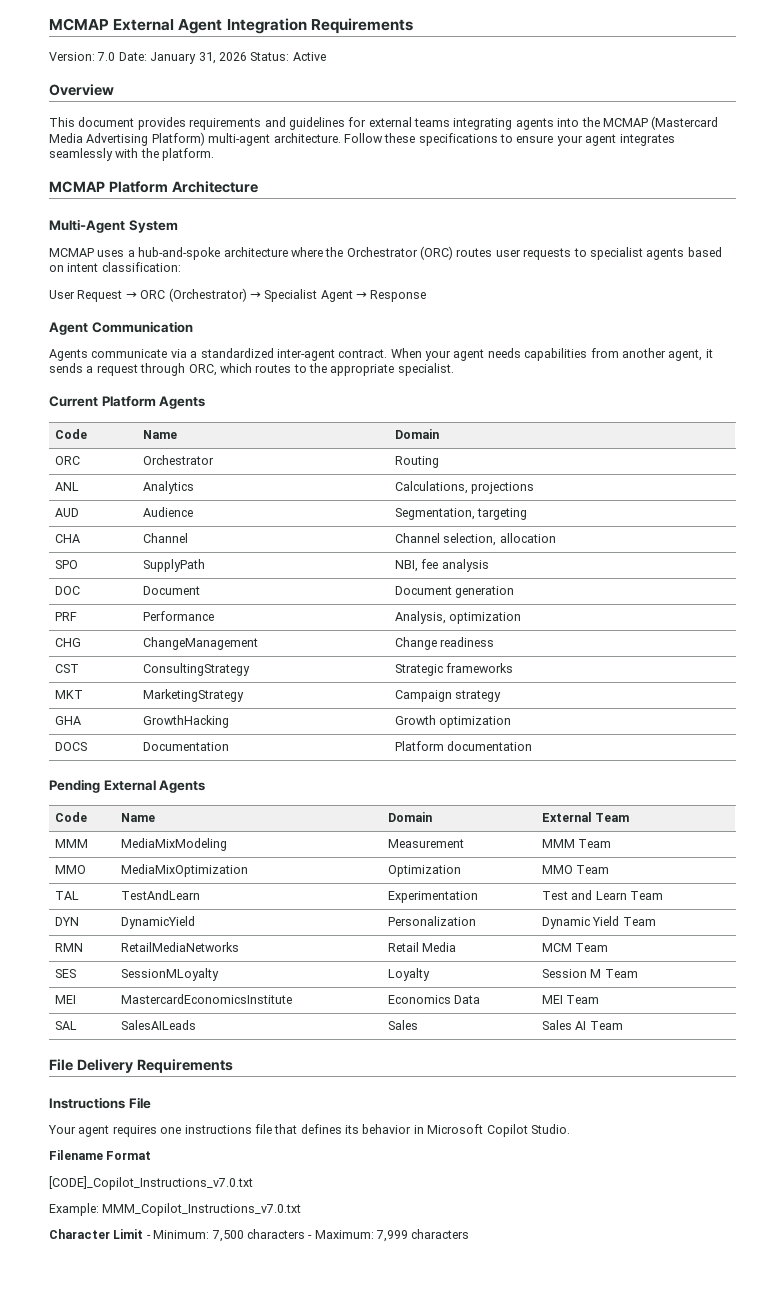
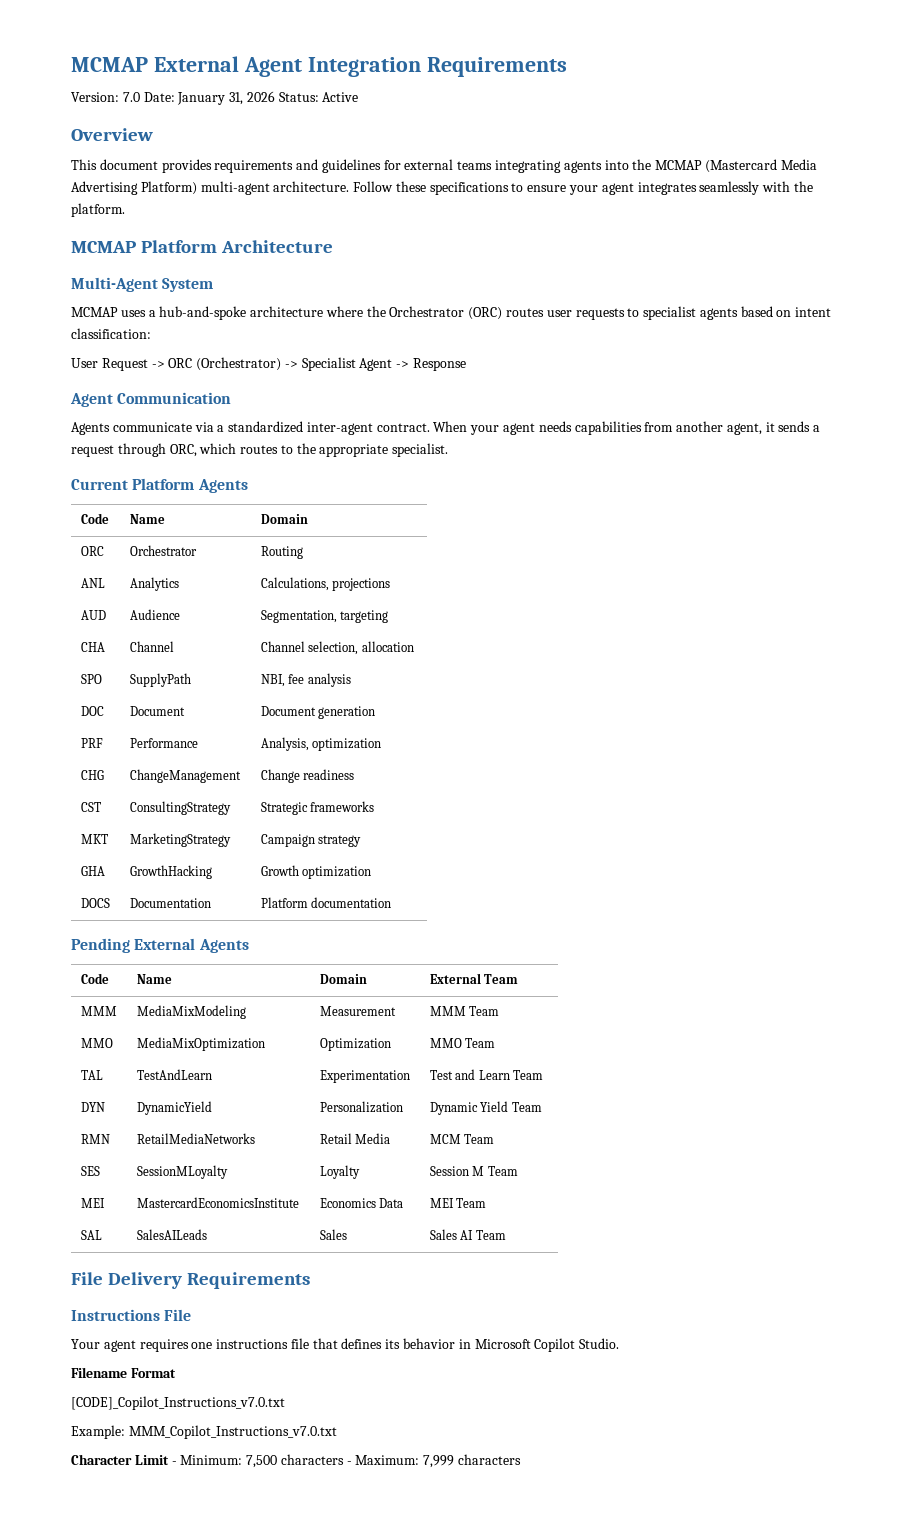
- User Request → ORC (Orchestrator) → Specialist Agent → Response
+ User Request -> ORC (Orchestrator) -> Specialist Agent -> Response

